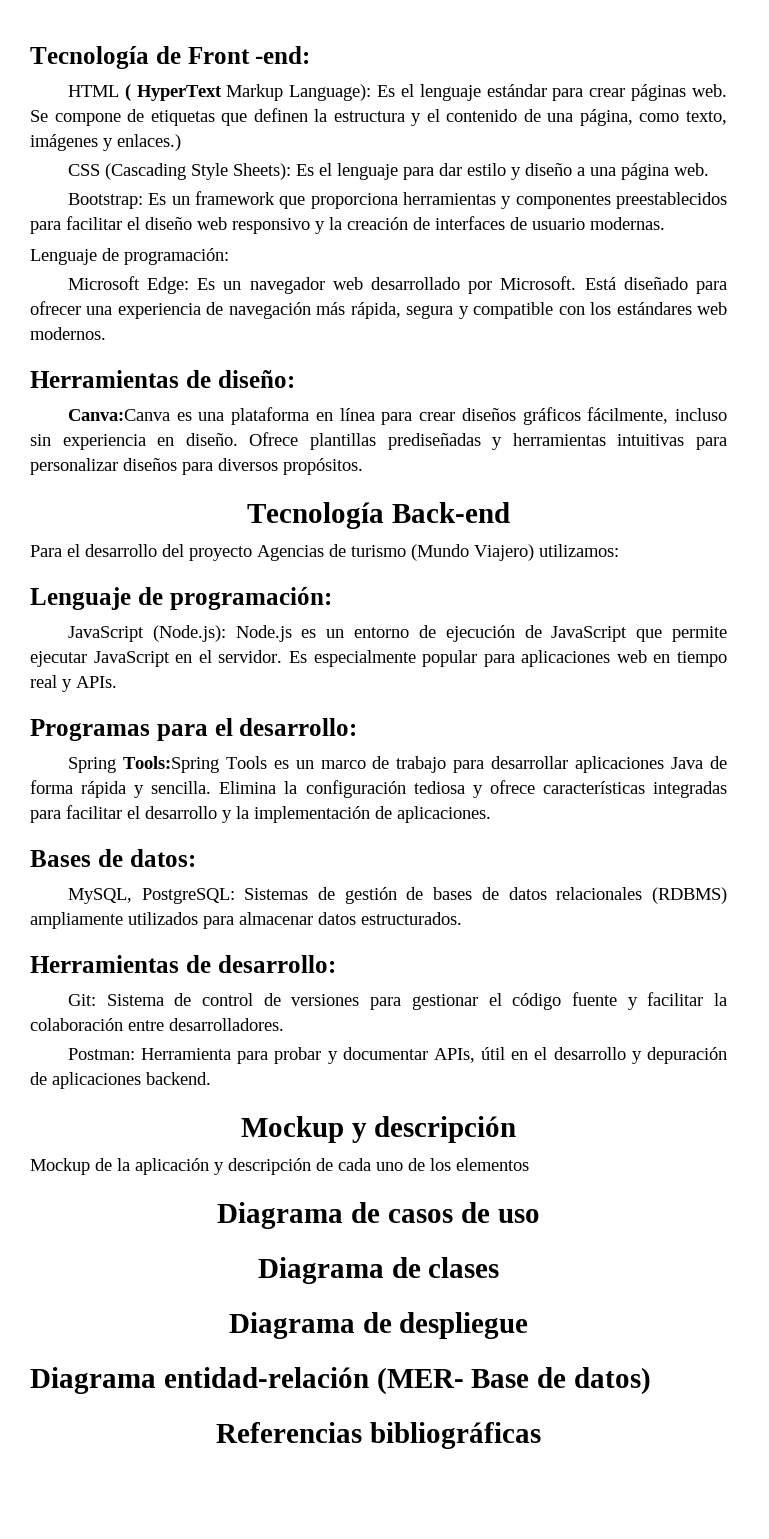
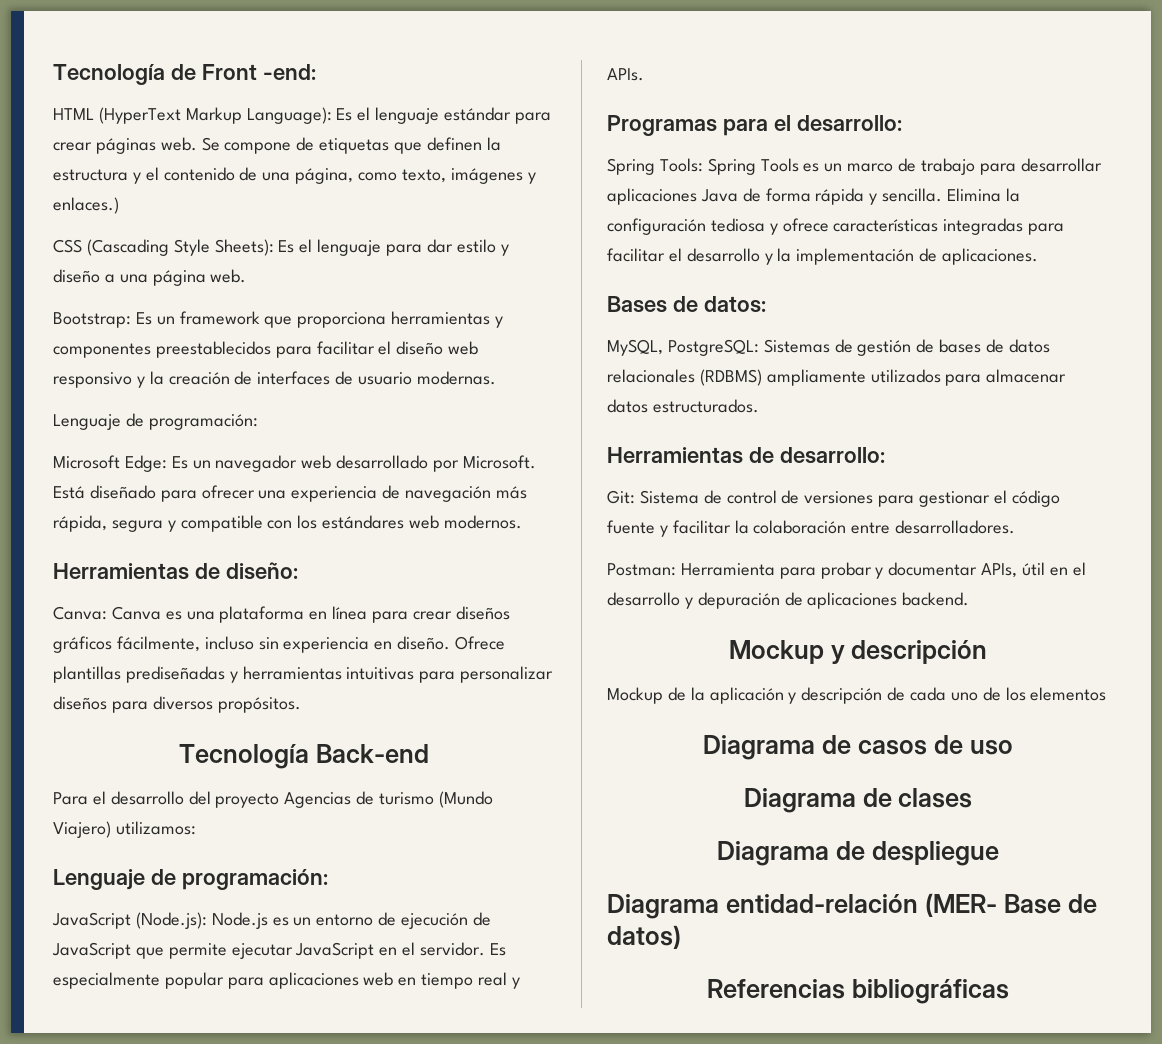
- HTML ( HyperText Markup Language): Es el lenguaje estándar para crear páginas web.
+ HTML (HyperText Markup Language): Es el lenguaje estándar para crear páginas web.
- Canva:Canva es una plataforma en línea para crear diseños gráficos fácilmente, incluso sin experiencia en diseño.
+ Canva: Canva es una plataforma en línea para crear diseños gráficos fácilmente, incluso sin experiencia en diseño.
- Spring Tools:Spring Tools es un marco de trabajo para desarrollar aplicaciones Java de forma rápida y sencilla.
+ Spring Tools: Spring Tools es un marco de trabajo para desarrollar aplicaciones Java de forma rápida y sencilla.

